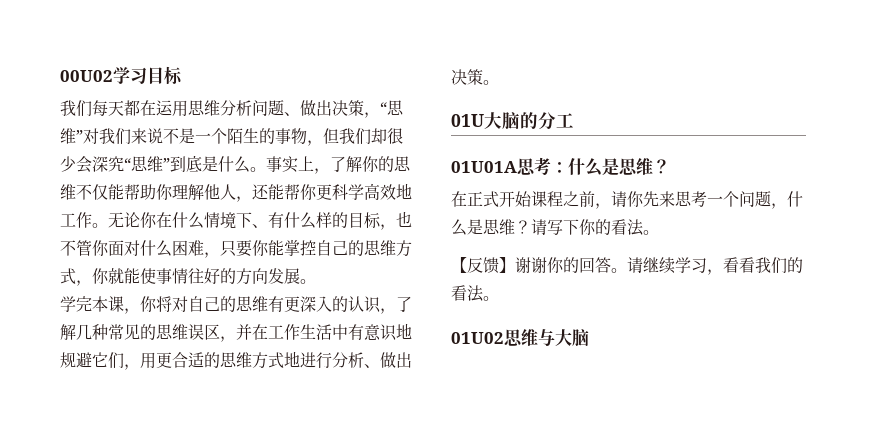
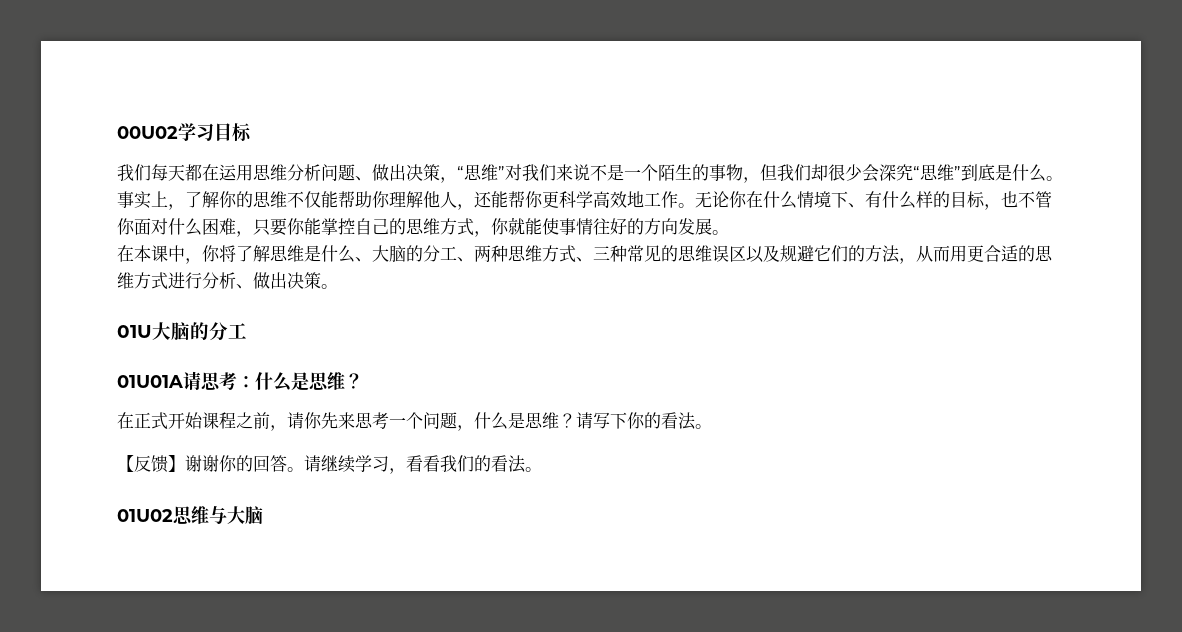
- 学完本课，你将对自己的思维有更深入的认识，了解几种常见的思维误区，并在工作生活中有意识地规避它们，用更合适的思维方式地进行分析、做出决策。
+ 在本课中，你将了解思维是什么、大脑的分工、两种思维方式、三种常见的思维误区以及规避它们的方法，从而用更合适的思维方式进行分析、做出决策。
- 01U01A思考：什么是思维？
+ 01U01A请思考：什么是思维？

